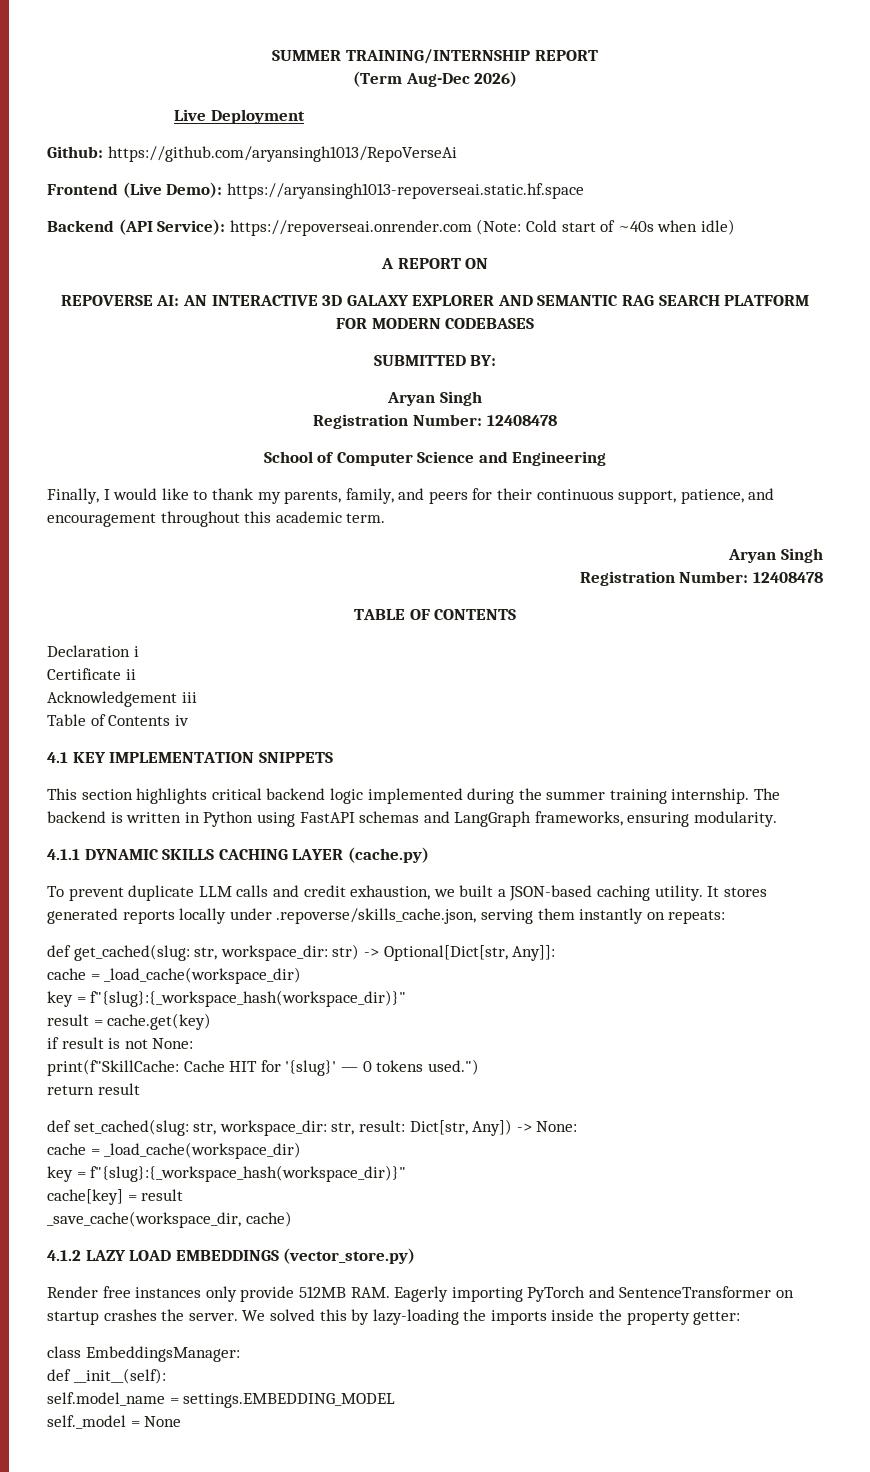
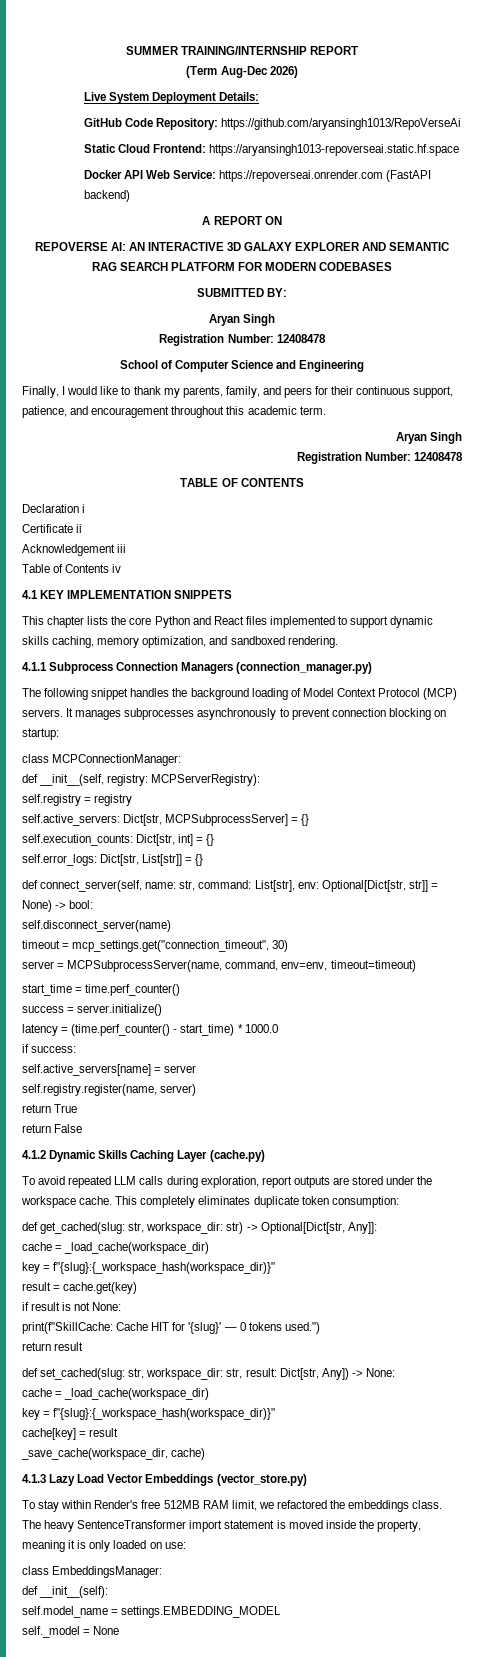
- Live Deployment
- Github: https://github.com/aryansingh1013/RepoVerseAi
- Frontend (Live Demo): https://aryansingh1013-repoverseai.static.hf.space
- Backend (API Service): https://repoverseai.onrender.com (Note: Cold start of ~40s when idle)
+ Live System Deployment Details:
+ GitHub Code Repository: https://github.com/aryansingh1013/RepoVerseAi
+ Static Cloud Frontend: https://aryansingh1013-repoverseai.static.hf.space
+ Docker API Web Service: https://repoverseai.onrender.com (FastAPI backend)
- This section highlights critical backend logic implemented during the summer training internship. The backend is written in Python using FastAPI schemas and LangGraph frameworks, ensuring modularity.
- 4.1.1 DYNAMIC SKILLS CACHING LAYER (cache.py)
- To prevent duplicate LLM calls and credit exhaustion, we built a JSON-based caching utility. It stores generated reports locally under .repoverse/skills_cache.json, serving them instantly on repeats:
+ This chapter lists the core Python and React files implemented to support dynamic skills caching, memory optimization, and sandboxed rendering.
+ 4.1.1 Subprocess Connection Managers (connection_manager.py)
+ The following snippet handles the background loading of Model Context Protocol (MCP) servers. It manages subprocesses asynchronously to prevent connection blocking on startup:
+ class MCPConnectionManager:
+ def __init__(self, registry: MCPServerRegistry):
+ self.registry = registry
+ self.active_servers: Dict[str, MCPSubprocessServer] = {}
+ self.execution_counts: Dict[str, int] = {}
+ self.error_logs: Dict[str, List[str]] = {}
+ def connect_server(self, name: str, command: List[str], env: Optional[Dict[str, str]] = None) -> bool:
+ self.disconnect_server(name)
+ timeout = mcp_settings.get("connection_timeout", 30)
+ server = MCPSubprocessServer(name, command, env=env, timeout=timeout)
+ start_time = time.perf_counter()
+ success = server.initialize()
+ latency = (time.perf_counter() - start_time) * 1000.0
+ if success:
+ self.active_servers[name] = server
+ self.registry.register(name, server)
+ return True
+ return False
+ 4.1.2 Dynamic Skills Caching Layer (cache.py)
+ To avoid repeated LLM calls during exploration, report outputs are stored under the workspace cache. This completely eliminates duplicate token consumption:
- 4.1.2 LAZY LOAD EMBEDDINGS (vector_store.py)
- Render free instances only provide 512MB RAM. Eagerly importing PyTorch and SentenceTransformer on startup crashes the server. We solved this by lazy-loading the imports inside the property getter:
+ 4.1.3 Lazy Load Vector Embeddings (vector_store.py)
+ To stay within Render's free 512MB RAM limit, we refactored the embeddings class. The heavy SentenceTransformer import statement is moved inside the property, meaning it is only loaded on use:

